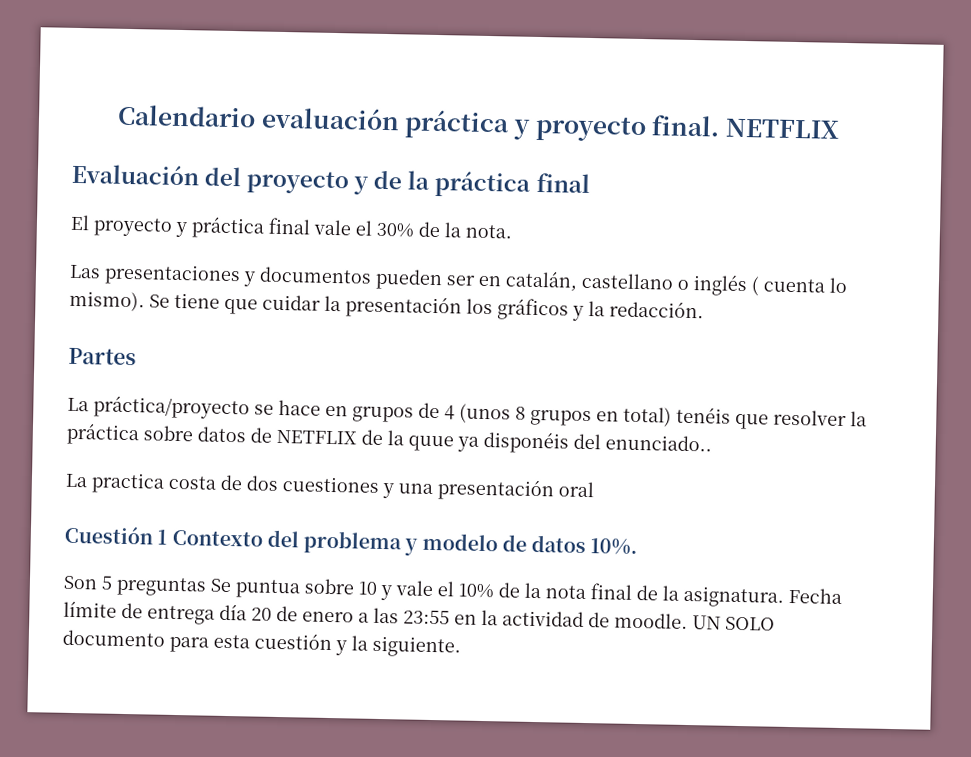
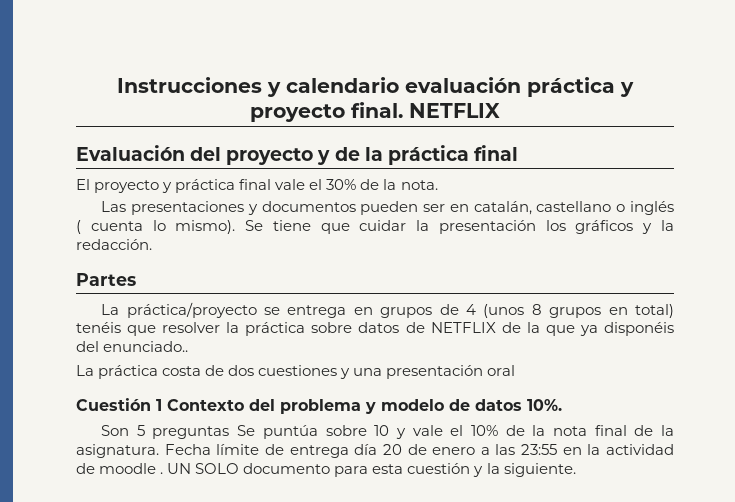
- Calendario evaluación práctica y proyecto final.
+ Instrucciones y calendario evaluación práctica y proyecto final.
- La práctica/proyecto se hace en grupos de 4 (unos 8 grupos en total) tenéis que resolver la práctica sobre datos de NETFLIX de la quue ya disponéis del enunciado..
+ La práctica/proyecto se entrega en grupos de 4 (unos 8 grupos en total) tenéis que resolver la práctica sobre datos de NETFLIX de la que ya disponéis del enunciado..
- La practica costa de dos cuestiones y una presentación oral
+ La práctica costa de dos cuestiones y una presentación oral
- Son 5 preguntas Se puntua sobre 10 y vale el 10% de la nota final de la asignatura.
+ Son 5 preguntas Se puntúa sobre 10 y vale el 10% de la nota final de la asignatura.
- Fecha límite de entrega día 20 de enero a las 23:55 en la actividad de moodle.
+ Fecha límite de entrega día 20 de enero a las 23:55 en la actividad de moodle .

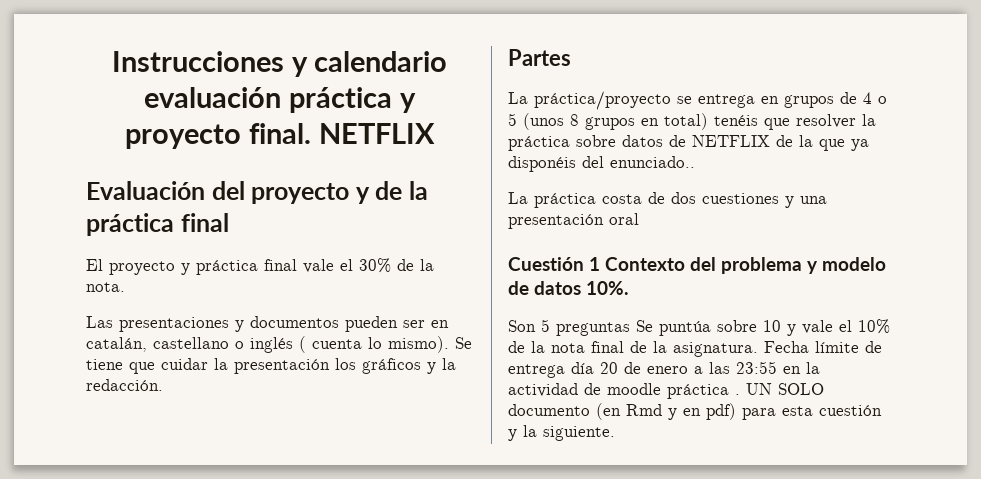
- La práctica/proyecto se entrega en grupos de 4 (unos 8 grupos en total) tenéis que resolver la práctica sobre datos de NETFLIX de la que ya disponéis del enunciado..
+ La práctica/proyecto se entrega en grupos de 4 o 5 (unos 8 grupos en total) tenéis que resolver la práctica sobre datos de NETFLIX de la que ya disponéis del enunciado..
- Fecha límite de entrega día 20 de enero a las 23:55 en la actividad de moodle .
+ Fecha límite de entrega día 20 de enero a las 23:55 en la actividad de moodle práctica .
- UN SOLO documento para esta cuestión y la siguiente.
+ UN SOLO documento (en Rmd y en pdf) para esta cuestión y la siguiente.

